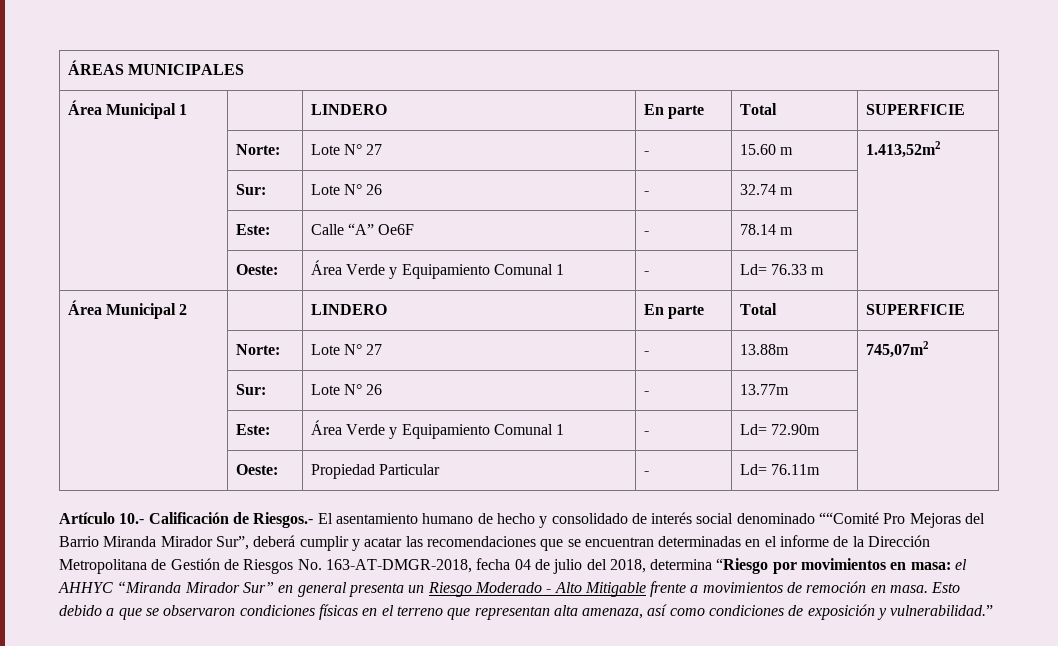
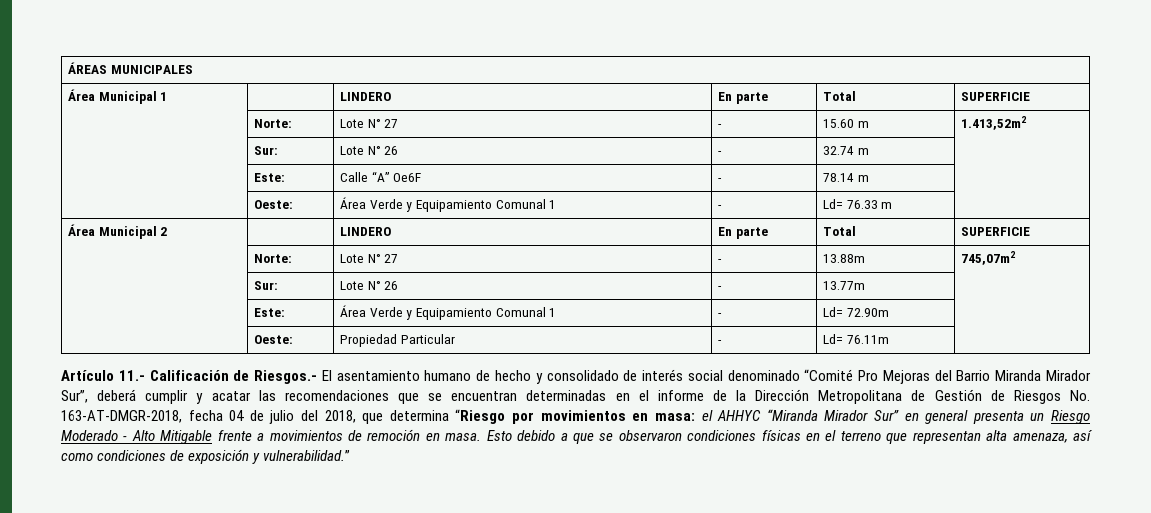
- Artículo 10.- Calificación de Riesgos.- El asentamiento humano de hecho y consolidado de interés social denominado ““Comité Pro Mejoras del Barrio Miranda Mirador Sur”, deberá cumplir y acatar las recomendaciones que se encuentran determinadas en el informe de la Dirección Metropolitana de Gestión de Riesgos No. 163-AT-DMGR-2018, fecha 04 de julio del 2018, determina “Riesgo por movimientos en masa:
+ Artículo 11.- Calificación de Riesgos.- El asentamiento humano de hecho y consolidado de interés social denominado “Comité Pro Mejoras del Barrio Miranda Mirador Sur”, deberá cumplir y acatar las recomendaciones que se encuentran determinadas en el informe de la Dirección Metropolitana de Gestión de Riesgos No. 163-AT-DMGR-2018, fecha 04 de julio del 2018, que determina “Riesgo por movimientos en masa:

